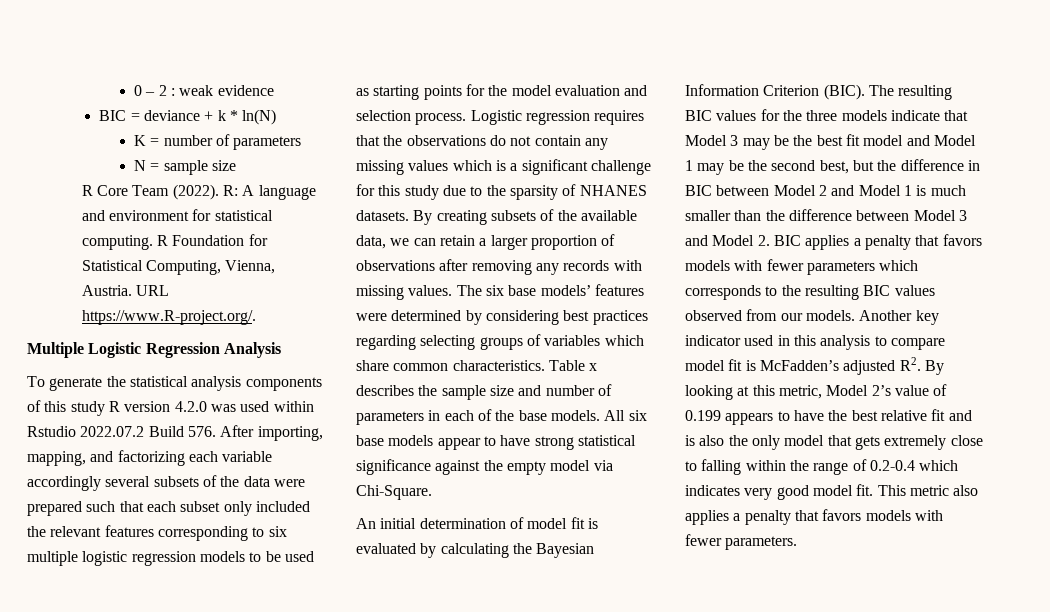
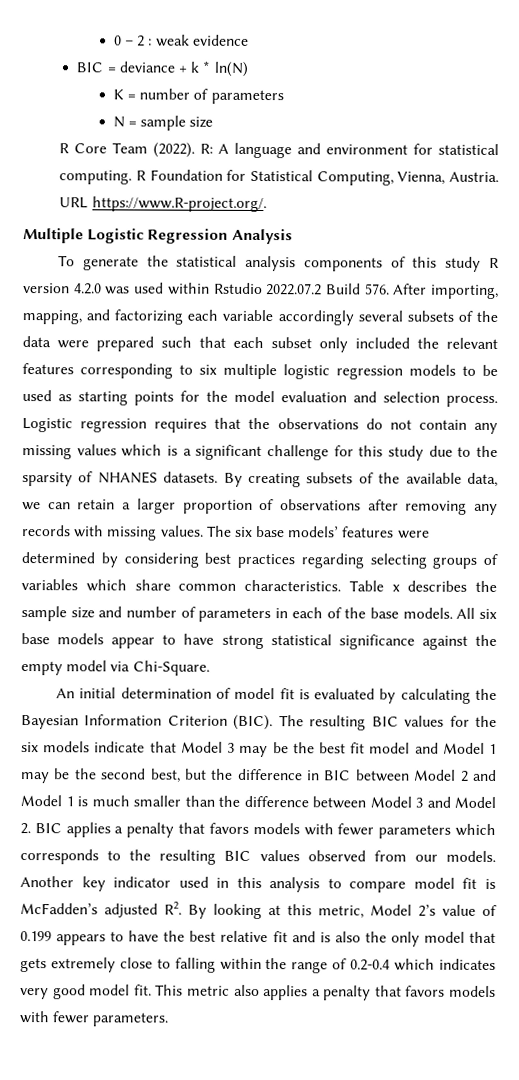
- The resulting BIC values for the three models indicate that Model 3 may be the best fit model and Model 1 may be the second best, but the difference in BIC between Model 2 and Model 1 is much smaller than the difference between Model 3 and Model 2. BIC applies a penalty that favors models with fewer parameters which corresponds to the resulting BIC values observed from our models.
+ The resulting BIC values for the six models indicate that Model 3 may be the best fit model and Model 1 may be the second best, but the difference in BIC between Model 2 and Model 1 is much smaller than the difference between Model 3 and Model 2. BIC applies a penalty that favors models with fewer parameters which corresponds to the resulting BIC values observed from our models.

